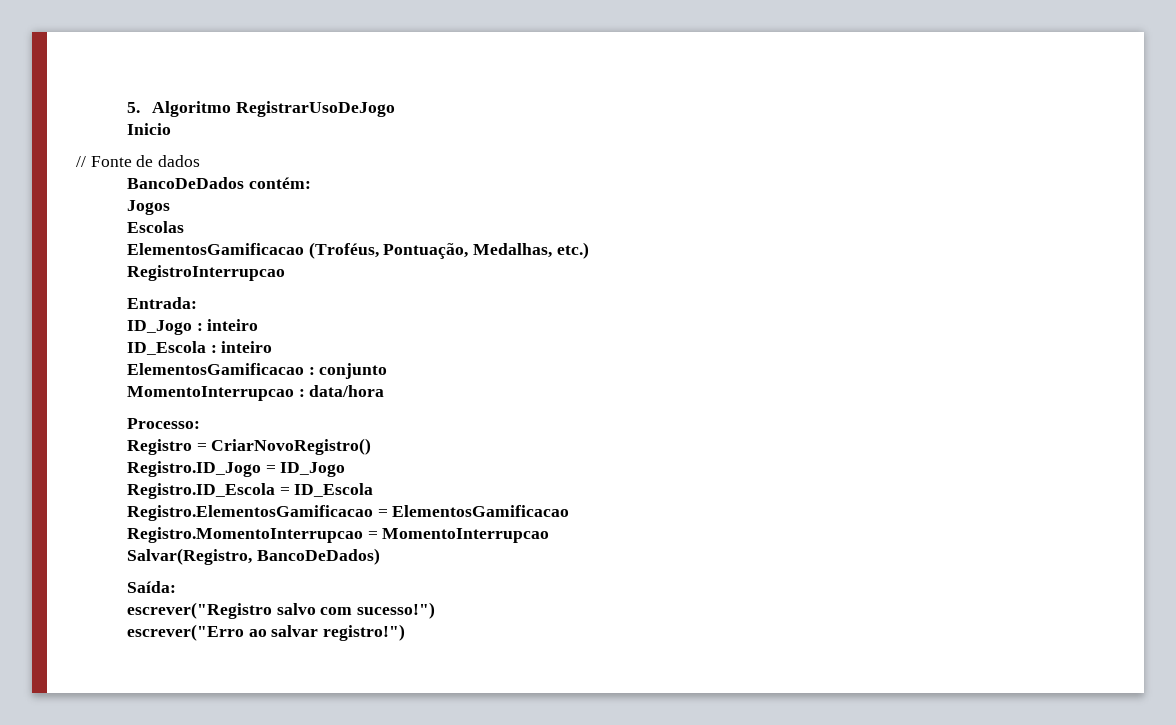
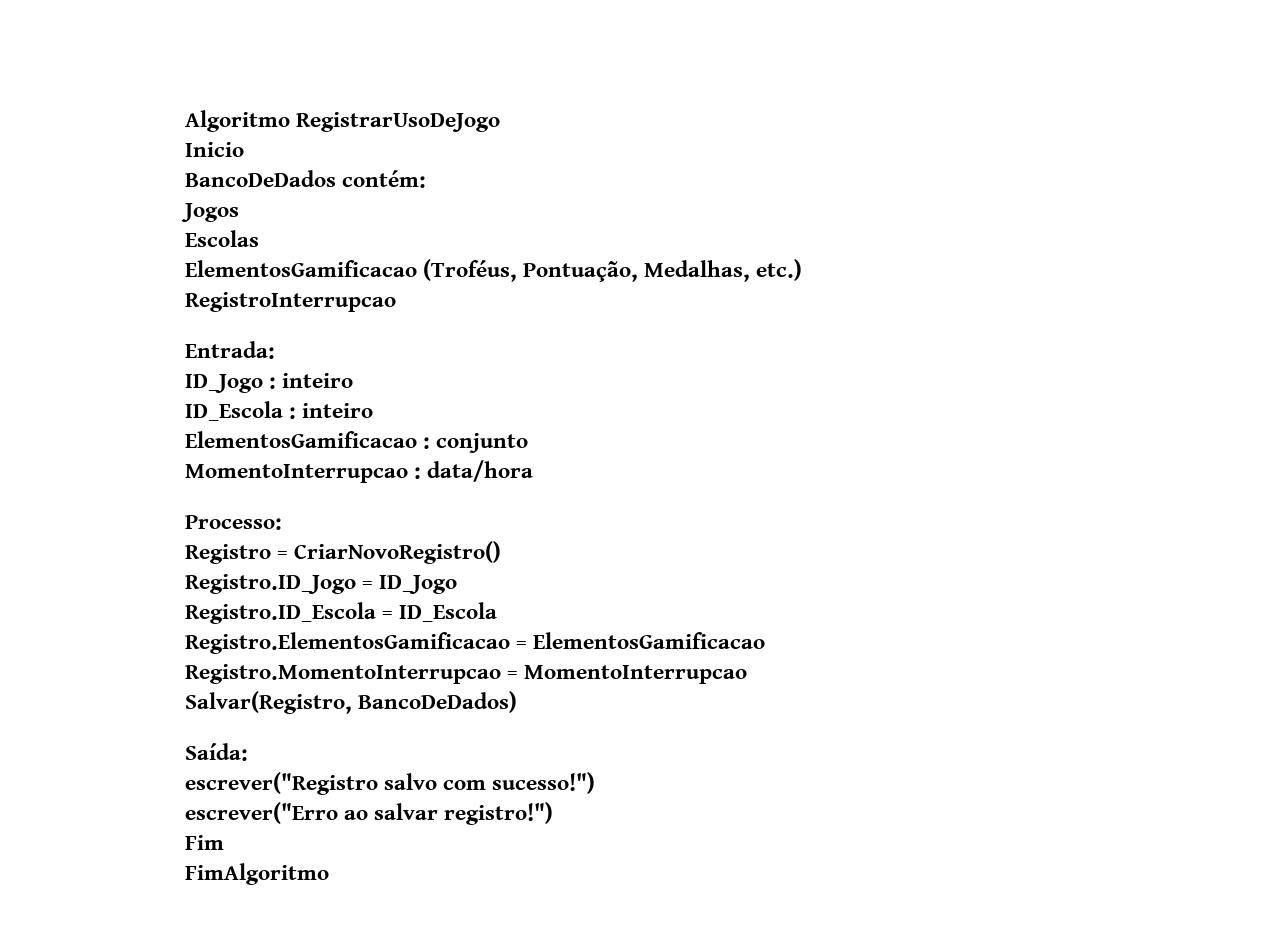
- 5. Algoritmo RegistrarUsoDeJogo
+ Algoritmo RegistrarUsoDeJogo
- // Fonte de dados
+ Fim
+ FimAlgoritmo

